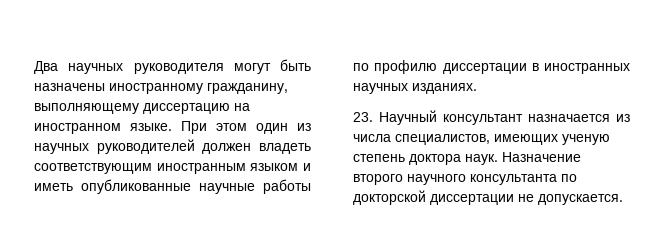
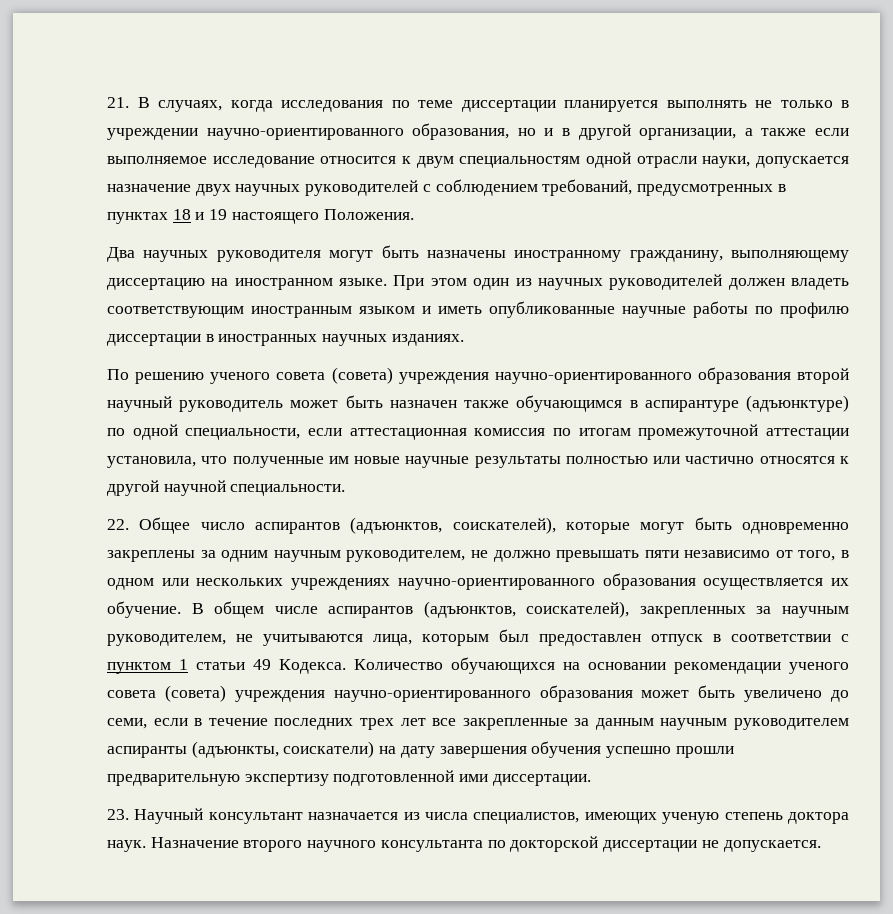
+ 21. В случаях, когда исследования по теме диссертации планируется выполнять не только в учреждении научно-ориентированного образования, но и в другой организации, а также если выполняемое исследование относится к двум специальностям одной отрасли науки, допускается назначение двух научных руководителей с соблюдением требований, предусмотренных в пунктах 18 и 19 настоящего Положения.
+ По решению ученого совета (совета) учреждения научно-ориентированного образования второй научный руководитель может быть назначен также обучающимся в аспирантуре (адъюнктуре) по одной специальности, если аттестационная комиссия по итогам промежуточной аттестации установила, что полученные им новые научные результаты полностью или частично относятся к другой научной специальности.
+ 22. Общее число аспирантов (адъюнктов, соискателей), которые могут быть одновременно закреплены за одним научным руководителем, не должно превышать пяти независимо от того, в одном или нескольких учреждениях научно-ориентированного образования осуществляется их обучение. В общем числе аспирантов (адъюнктов, соискателей), закрепленных за научным руководителем, не учитываются лица, которым был предоставлен отпуск в соответствии с пунктом 1 статьи 49 Кодекса. Количество обучающихся на основании рекомендации ученого совета (совета) учреждения научно-ориентированного образования может быть увеличено до семи, если в течение последних трех лет все закрепленные за данным научным руководителем аспиранты (адъюнкты, соискатели) на дату завершения обучения успешно прошли предварительную экспертизу подготовленной ими диссертации.

